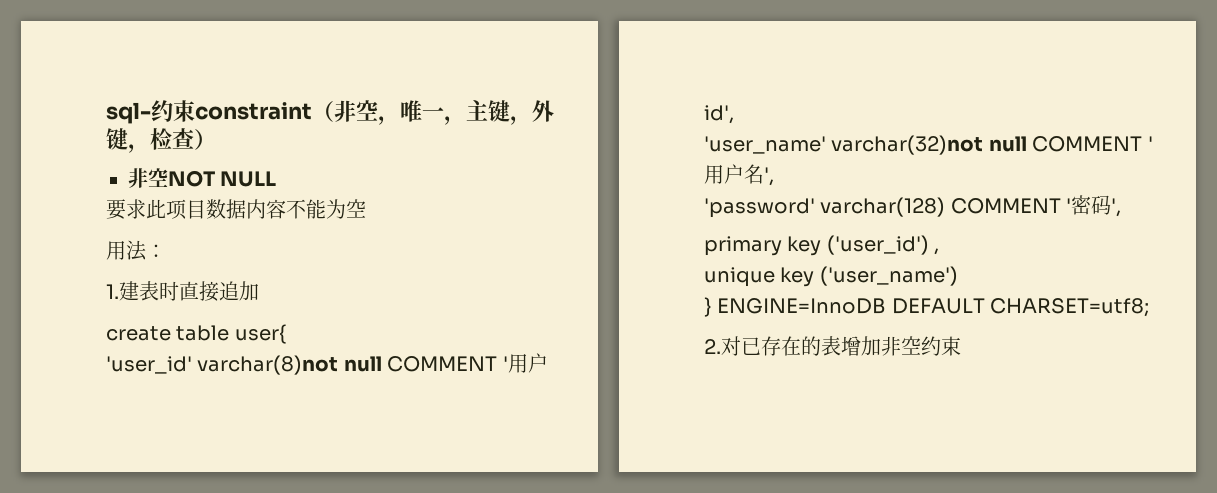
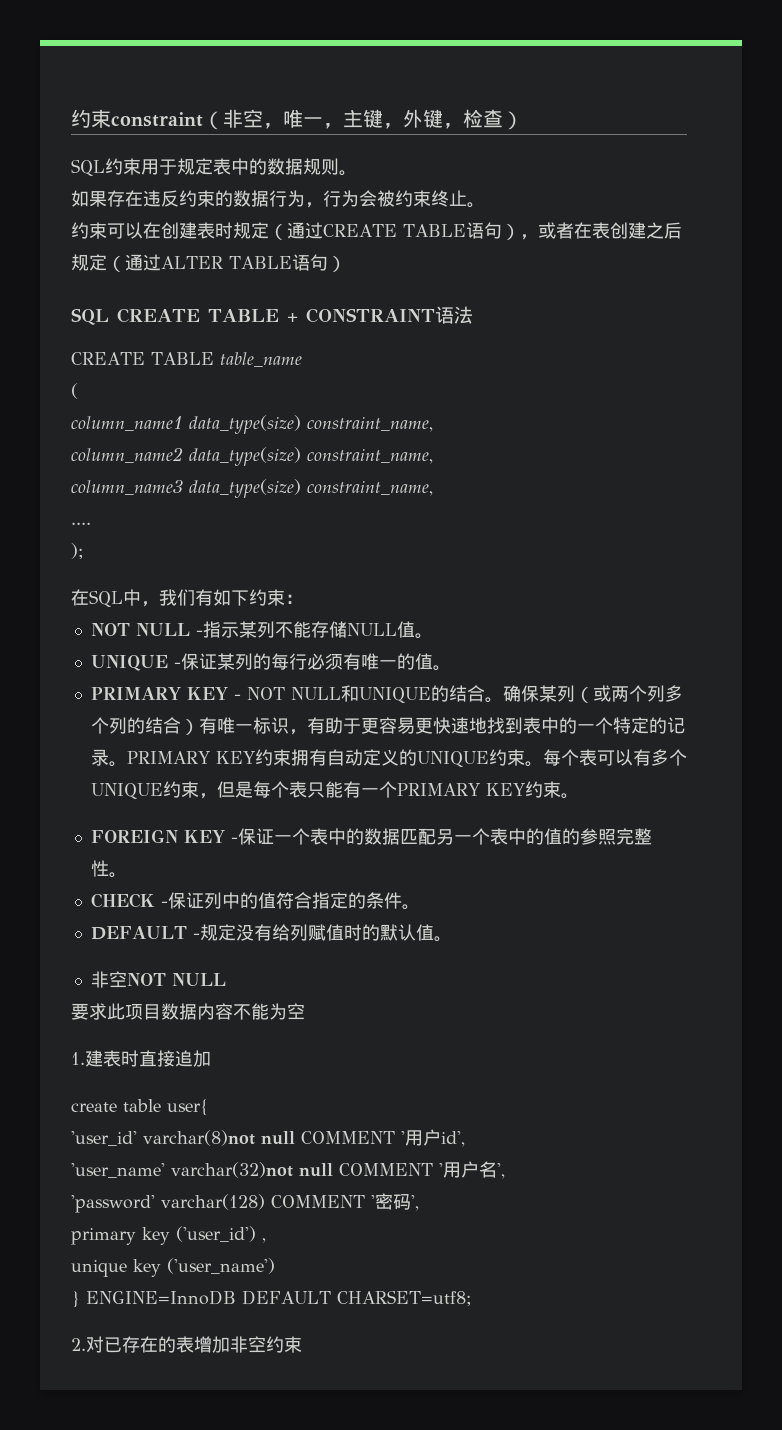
- sql-约束constraint（非空，唯一，主键，外键，检查）
+ 约束constraint（非空，唯一，主键，外键，检查）
+ SQL约束用于规定表中的数据规则。
+ 如果存在违反约束的数据行为，行为会被约束终止。
+ 约束可以在创建表时规定（通过CREATE TABLE语句），或者在表创建之后规定（通过ALTER TABLE语句）
+ SQL CREATE TABLE + CONSTRAINT语法
+ CREATE TABLE table_name
+ (
+ column_name1 data_type(size) constraint_name,
+ column_name2 data_type(size) constraint_name,
+ column_name3 data_type(size) constraint_name,
+ ....
+ );
+ 在SQL中，我们有如下约束：
+ NOT NULL -指示某列不能存储NULL值。
+ UNIQUE -保证某列的每行必须有唯一的值。
+ PRIMARY KEY - NOT NULL和UNIQUE的结合。确保某列（或两个列多个列的结合）有唯一标识，有助于更容易更快速地找到表中的一个特定的记录。PRIMARY KEY约束拥有自动定义的UNIQUE约束。每个表可以有多个UNIQUE约束，但是每个表只能有一个PRIMARY KEY约束。
+ FOREIGN KEY -保证一个表中的数据匹配另一个表中的值的参照完整性。
+ CHECK -保证列中的值符合指定的条件。
+ DEFAULT -规定没有给列赋值时的默认值。
- 用法：

